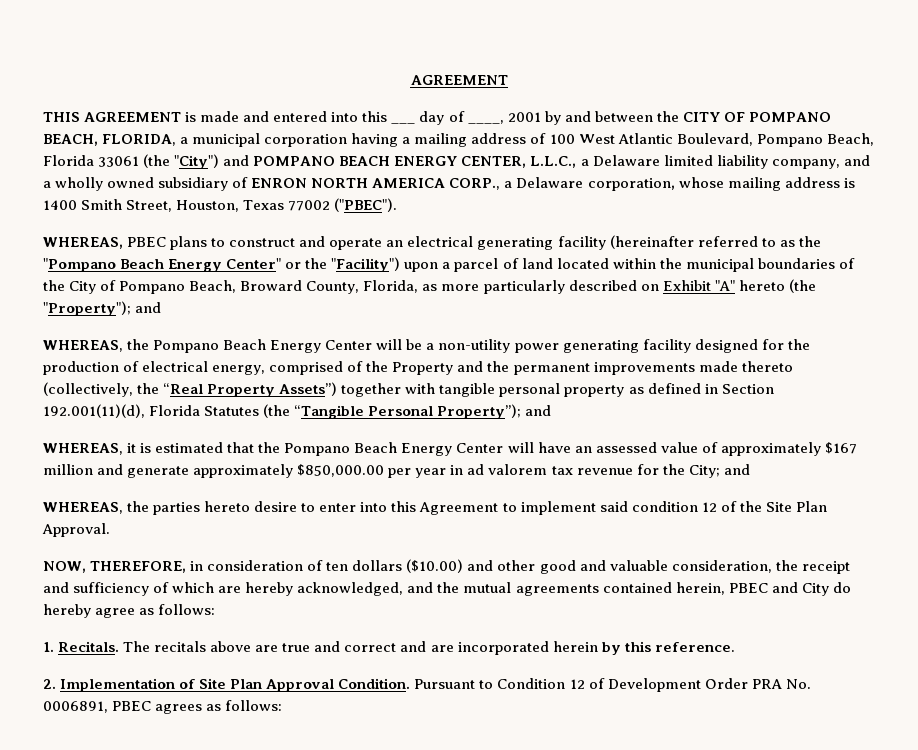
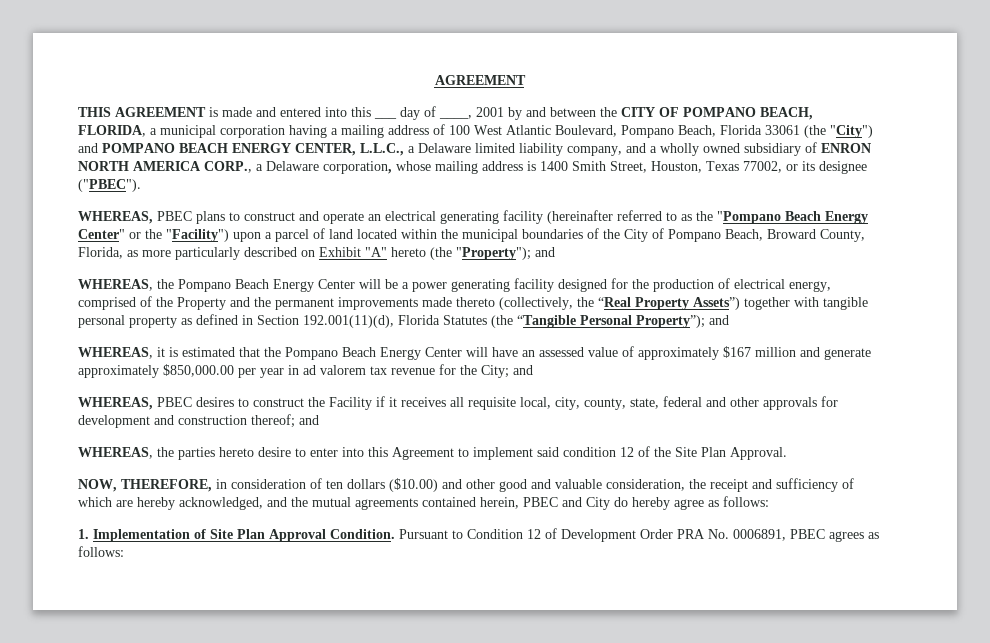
- THIS AGREEMENT is made and entered into this ___ day of ____, 2001 by and between the CITY OF POMPANO BEACH, FLORIDA, a municipal corporation having a mailing address of 100 West Atlantic Boulevard, Pompano Beach, Florida 33061 (the "City") and POMPANO BEACH ENERGY CENTER, L.L.C., a Delaware limited liability company, and a wholly owned subsidiary of ENRON NORTH AMERICA CORP., a Delaware corporation, whose mailing address is 1400 Smith Street, Houston, Texas 77002 ("PBEC").
+ THIS AGREEMENT is made and entered into this ___ day of ____, 2001 by and between the CITY OF POMPANO BEACH, FLORIDA, a municipal corporation having a mailing address of 100 West Atlantic Boulevard, Pompano Beach, Florida 33061 (the "City") and POMPANO BEACH ENERGY CENTER, L.L.C., a Delaware limited liability company, and a wholly owned subsidiary of ENRON NORTH AMERICA CORP., a Delaware corporation, whose mailing address is 1400 Smith Street, Houston, Texas 77002, or its designee ("PBEC").
- WHEREAS, the Pompano Beach Energy Center will be a non-utility power generating facility designed for the production of electrical energy, comprised of the Property and the permanent improvements made thereto (collectively, the “Real Property Assets”) together with tangible personal property as defined in Section 192.001(11)(d), Florida Statutes (the “Tangible Personal Property”); and
+ WHEREAS, the Pompano Beach Energy Center will be a power generating facility designed for the production of electrical energy, comprised of the Property and the permanent improvements made thereto (collectively, the “Real Property Assets”) together with tangible personal property as defined in Section 192.001(11)(d), Florida Statutes (the “Tangible Personal Property”); and
+ WHEREAS, PBEC desires to construct the Facility if it receives all requisite local, city, county, state, federal and other approvals for development and construction thereof; and
- 1. Recitals. The recitals above are true and correct and are incorporated herein by this reference.
- 2. Implementation of Site Plan Approval Condition.
+ 1. Implementation of Site Plan Approval Condition.

